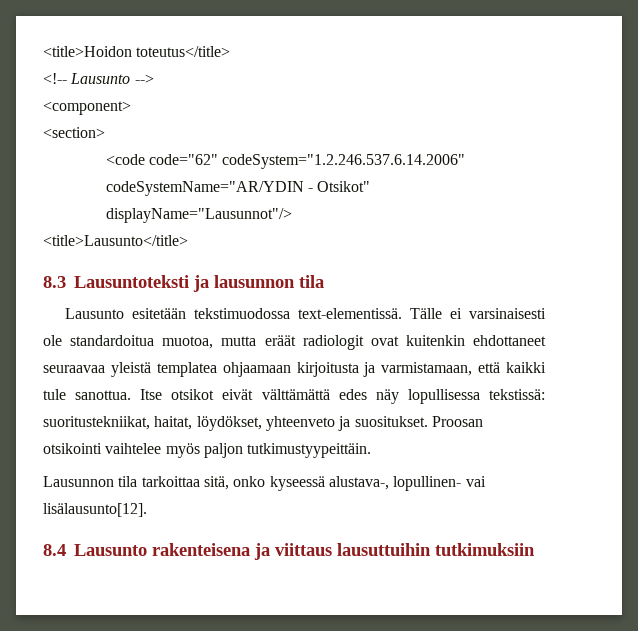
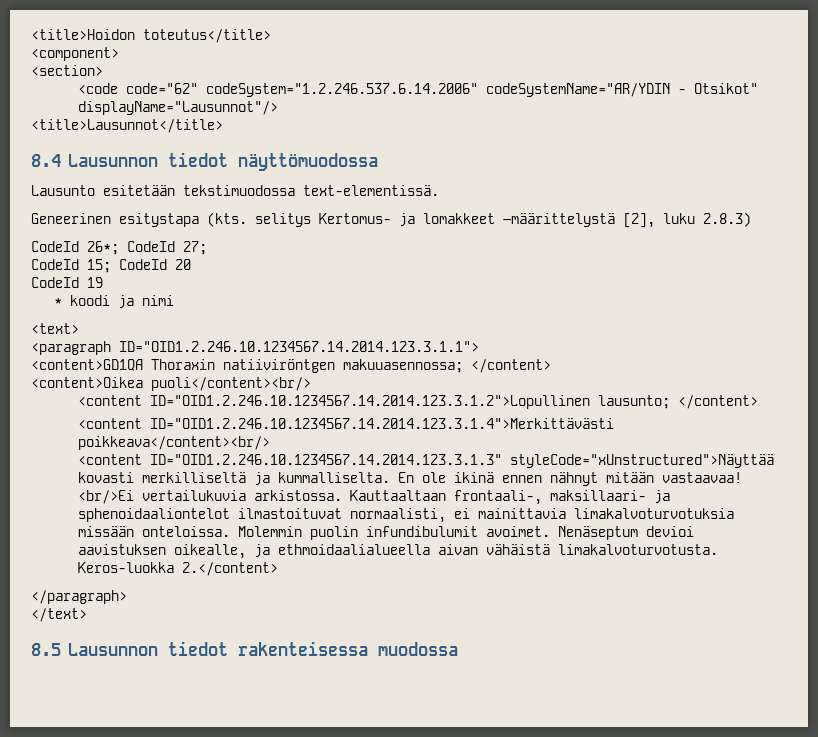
- <!-- Lausunto -->
- <title>Lausunto</title>
- 8.3 Lausuntoteksti ja lausunnon tila
- Lausunto esitetään tekstimuodossa text-elementissä. Tälle ei varsinaisesti ole standardoitua muotoa, mutta eräät radiologit ovat kuitenkin ehdottaneet seuraavaa yleistä templatea ohjaamaan kirjoitusta ja varmistamaan, että kaikki tule sanottua. Itse otsikot eivät välttämättä edes näy lopullisessa tekstissä: suoritustekniikat, haitat, löydökset, yhteenveto ja suositukset. Proosan otsikointi vaihtelee myös paljon tutkimustyypeittäin.
- Lausunnon tila tarkoittaa sitä, onko kyseessä alustava-, lopullinen- vai lisälausunto[12].
- 8.4 Lausunto rakenteisena ja viittaus lausuttuihin tutkimuksiin
+ <title>Lausunnot</title>
+ 8.4 Lausunnon tiedot näyttömuodossa
+ Lausunto esitetään tekstimuodossa text-elementissä.
+ Geneerinen esitystapa (kts. selitys Kertomus- ja lomakkeet –määrittelystä [2], luku 2.8.3)
+ CodeId 26*; CodeId 27;
+ CodeId 15; CodeId 20
+ CodeId 19
+ * koodi ja nimi
+ <text>
+ <paragraph ID="OID1.2.246.10.1234567.14.2014.123.3.1.1">
+ <content>GD1QA Thoraxin natiiviröntgen makuuasennossa; </content>
+ <content>Oikea puoli</content><br/>
+ <content ID="OID1.2.246.10.1234567.14.2014.123.3.1.2">Lopullinen lausunto; </content>
+ <content ID="OID1.2.246.10.1234567.14.2014.123.3.1.4">Merkittävästi poikkeava</content><br/>
+ <content ID="OID1.2.246.10.1234567.14.2014.123.3.1.3" styleCode="xUnstructured">Näyttää kovasti merkilliseltä ja kummalliselta. En ole ikinä ennen nähnyt mitään vastaavaa! <br/>Ei vertailukuvia arkistossa. Kauttaaltaan frontaali-, maksillaari- ja sphenoidaaliontelot ilmastoituvat normaalisti, ei mainittavia limakalvoturvotuksia missään onteloissa. Molemmin puolin infundibulumit avoimet. Nenäseptum devioi aavistuksen oikealle, ja ethmoidaalialueella aivan vähäistä limakalvoturvotusta. Keros-luokka 2.</content>
+ </paragraph>
+ </text>
+ 8.5 Lausunnon tiedot rakenteisessa muodossa

